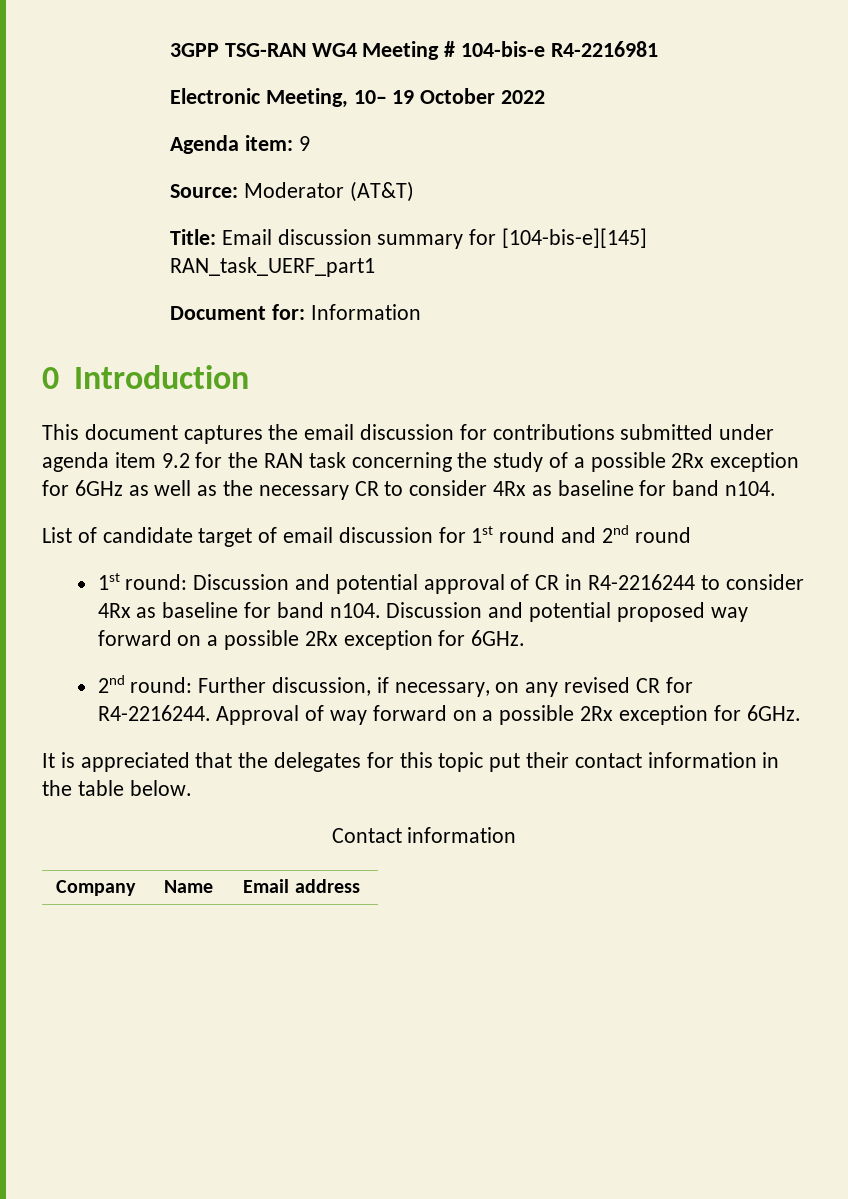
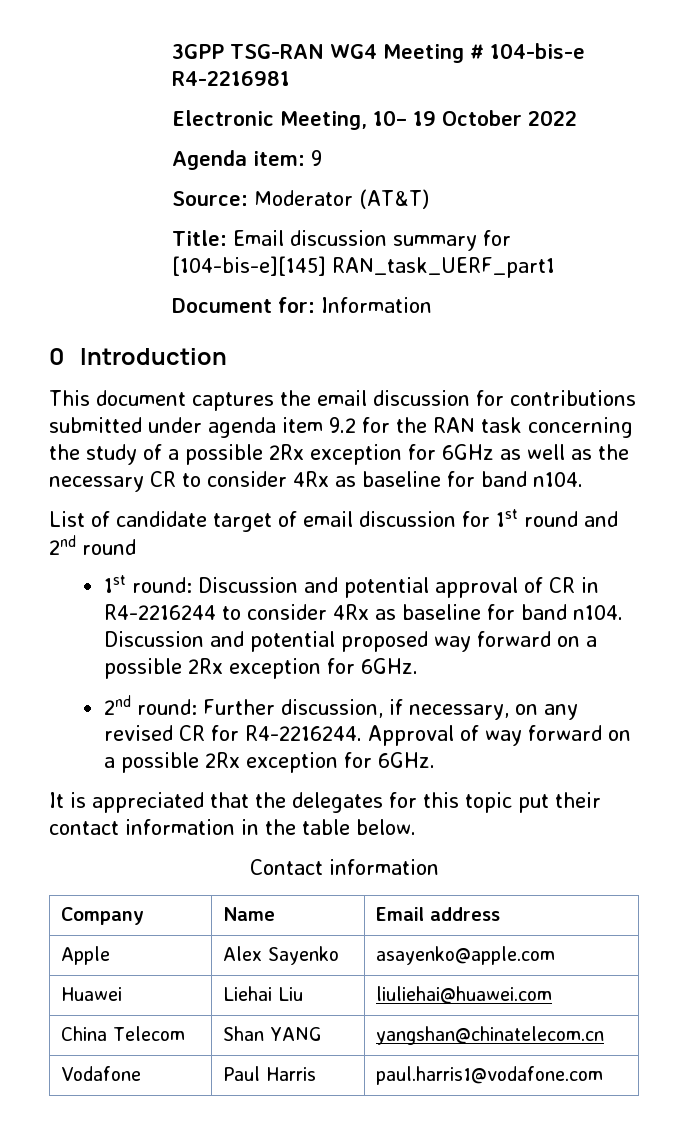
+ Apple | Alex Sayenko | asayenko@apple.com
+ Huawei | Liehai Liu | liuliehai@huawei.com
+ China Telecom | Shan YANG | yangshan@chinatelecom.cn
+ Vodafone | Paul Harris | paul.harris1@vodafone.com

